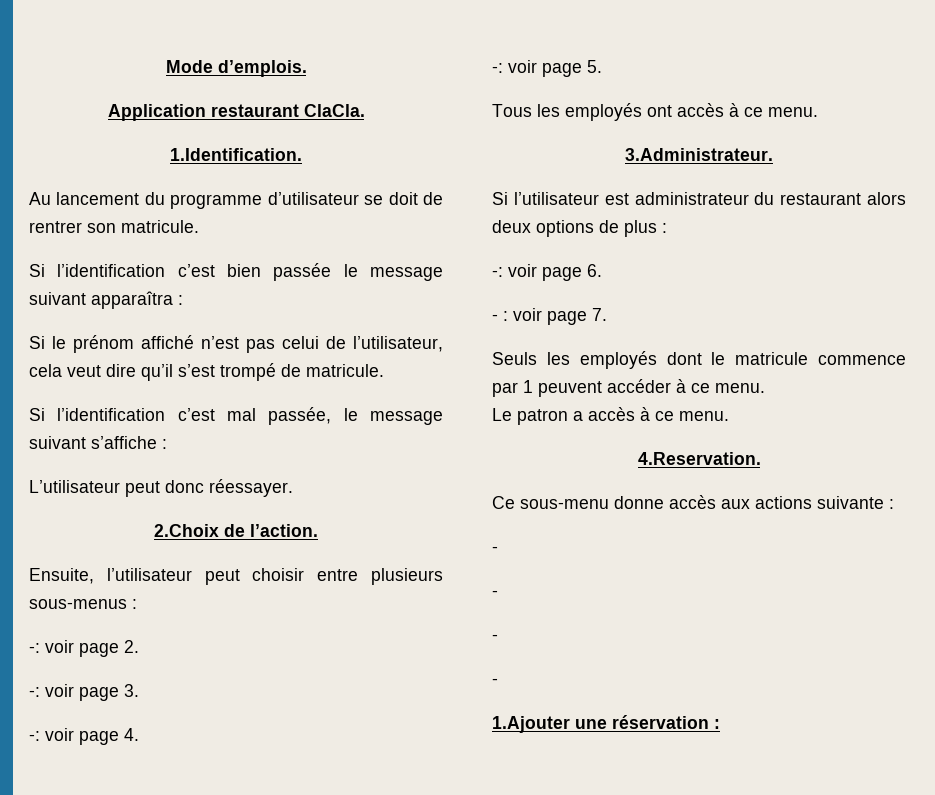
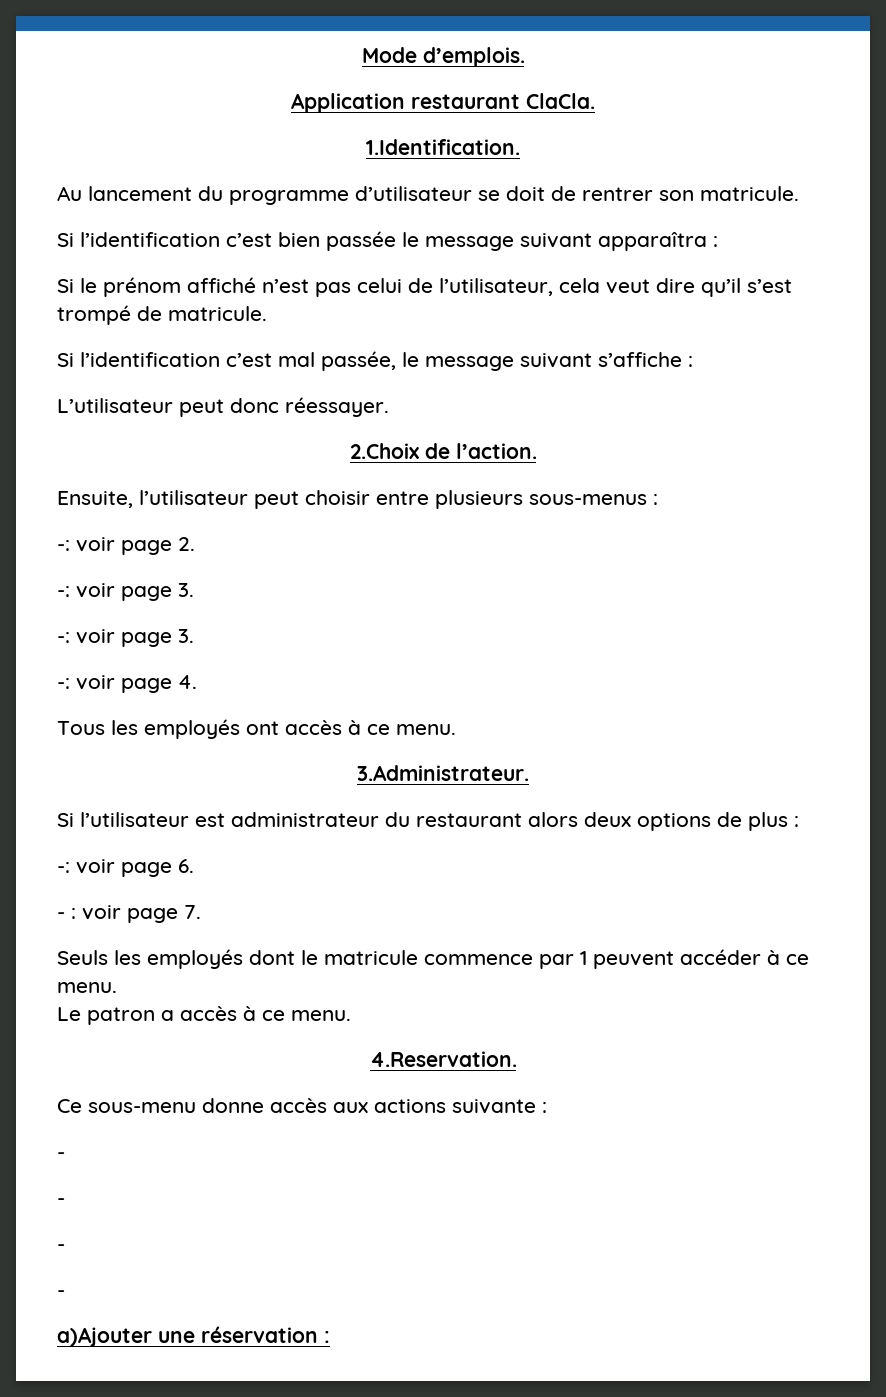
  -: voir page 2.
  -: voir page 3.
+ -: voir page 3.
  -: voir page 4.
- -: voir page 5.
- 1.Ajouter une réservation :
+ a)Ajouter une réservation :

